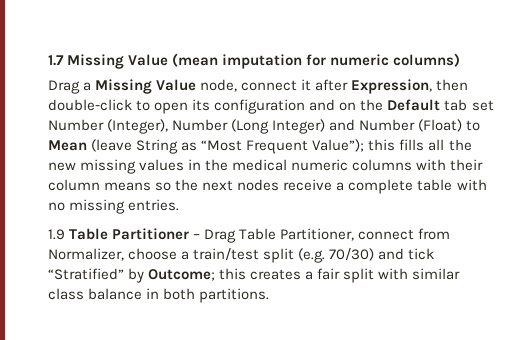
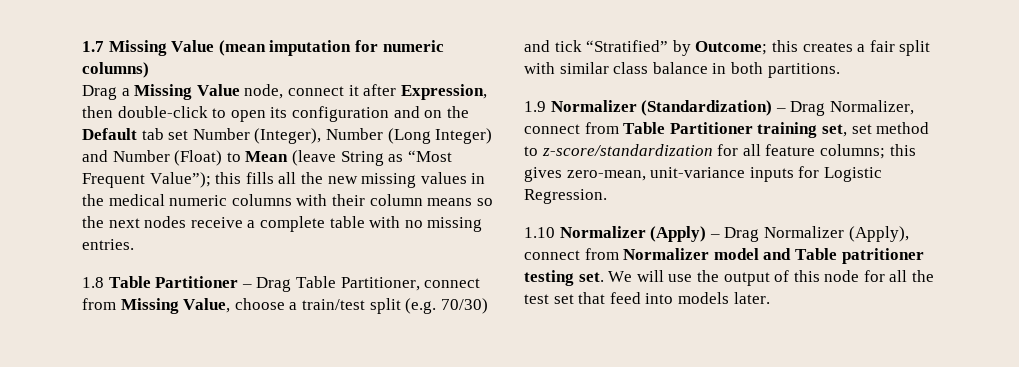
- 1.9 Table Partitioner – Drag Table Partitioner, connect from Normalizer, choose a train/test split (e.g. 70/30) and tick “Stratified” by Outcome; this creates a fair split with similar class balance in both partitions.
+ 1.8 Table Partitioner – Drag Table Partitioner, connect from Missing Value, choose a train/test split (e.g. 70/30) and tick “Stratified” by Outcome; this creates a fair split with similar class balance in both partitions.
+ 1.9 Normalizer (Standardization) – Drag Normalizer, connect from Table Partitioner training set, set method to z-score/standardization for all feature columns; this gives zero-mean, unit-variance inputs for Logistic Regression.
+ 1.10 Normalizer (Apply) – Drag Normalizer (Apply), connect from Normalizer model and Table patritioner testing set. We will use the output of this node for all the test set that feed into models later.

